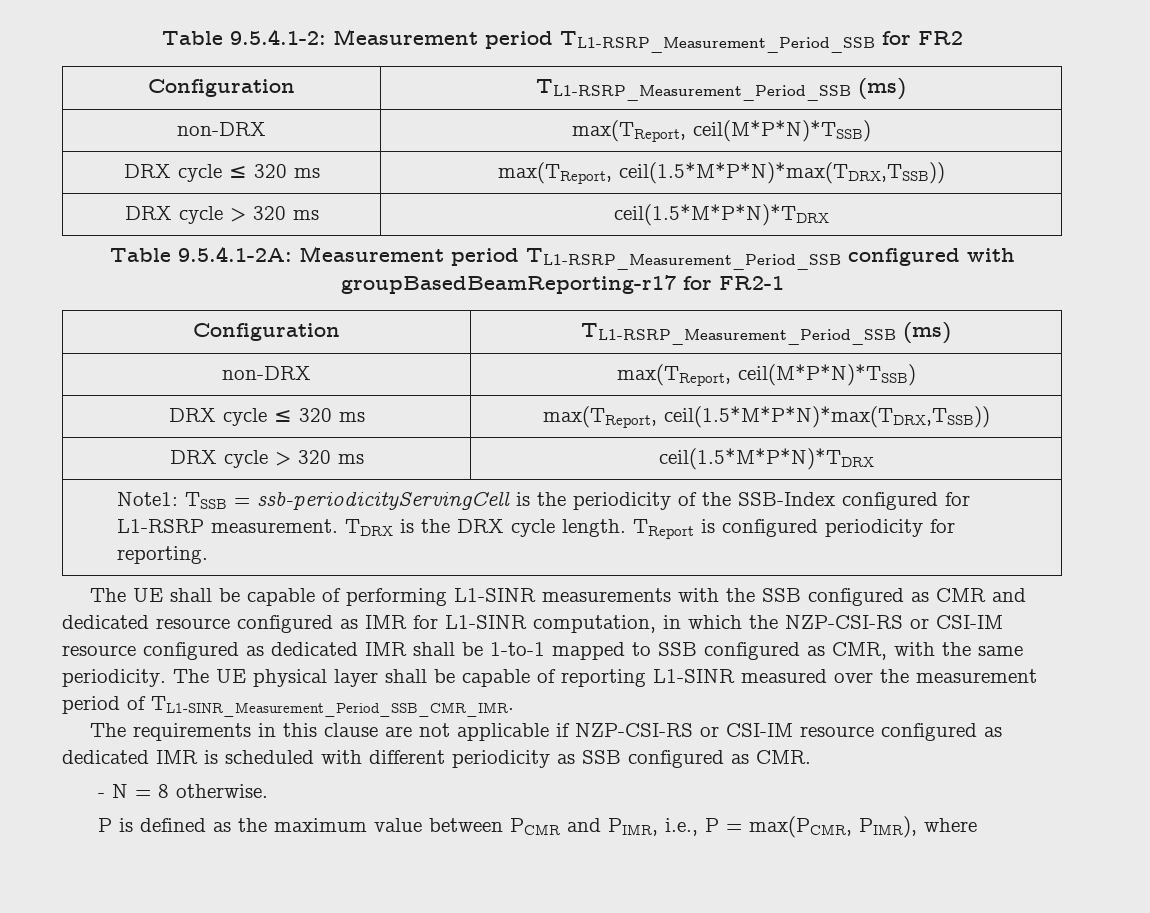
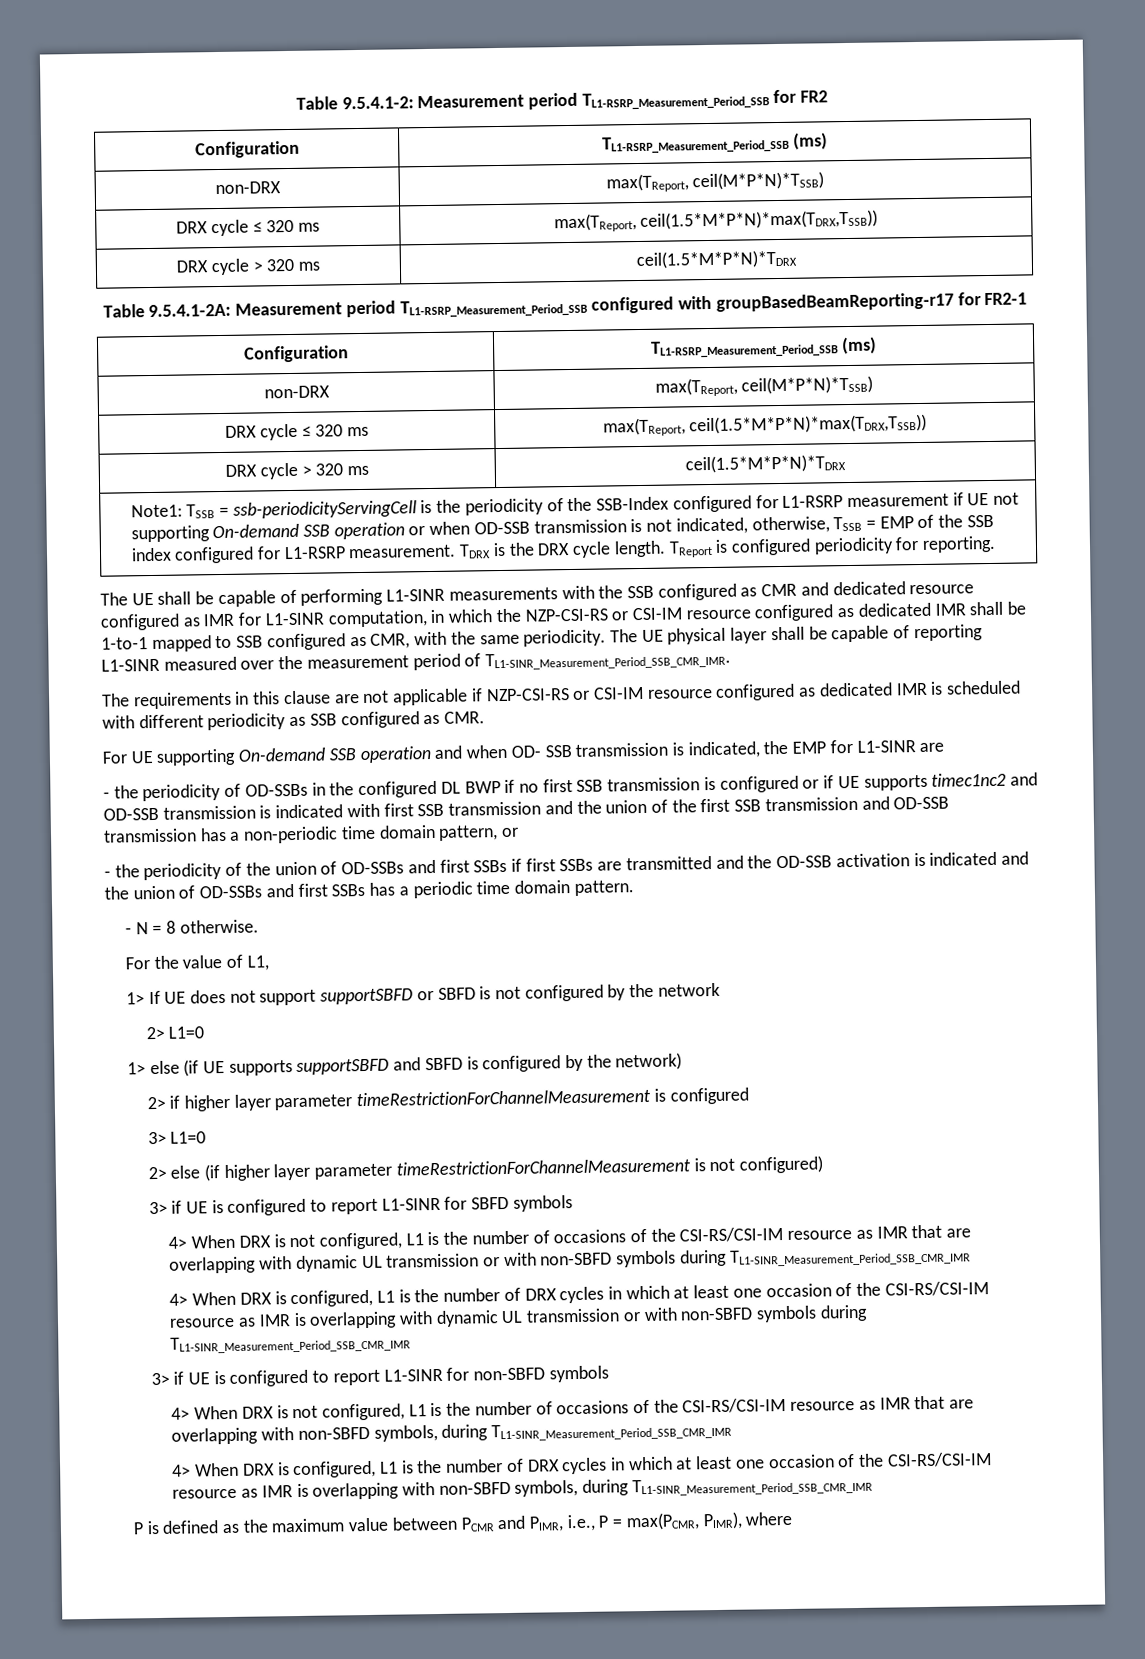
- Note1: TSSB = ssb-periodicityServingCell is the periodicity of the SSB-Index configured for L1-RSRP measurement.
+ Note1: TSSB = ssb-periodicityServingCell is the periodicity of the SSB-Index configured for L1-RSRP measurement if UE not supporting On-demand SSB operation or when OD-SSB transmission is not indicated, otherwise, TSSB = EMP of the SSB index configured for L1-RSRP measurement.
+ For UE supporting On-demand SSB operation and when OD- SSB transmission is indicated, the EMP for L1-SINR are
+ - the periodicity of OD-SSBs in the configured DL BWP if no first SSB transmission is configured or if UE supports timec1nc2 and OD-SSB transmission is indicated with first SSB transmission and the union of the first SSB transmission and OD-SSB transmission has a non-periodic time domain pattern, or
+ - the periodicity of the union of OD-SSBs and first SSBs if first SSBs are transmitted and the OD-SSB activation is indicated and the union of OD-SSBs and first SSBs has a periodic time domain pattern.
+ For the value of L1,
+ 1> If UE does not support supportSBFD or SBFD is not configured by the network
+ 2> L1=0
+ 1> else (if UE supports supportSBFD and SBFD is configured by the network)
+ 2> if higher layer parameter timeRestrictionForChannelMeasurement is configured
+ 3> L1=0
+ 2> else (if higher layer parameter timeRestrictionForChannelMeasurement is not configured)
+ 3> if UE is configured to report L1-SINR for SBFD symbols
+ 4> When DRX is not configured, L1 is the number of occasions of the CSI-RS/CSI-IM resource as IMR that are overlapping with dynamic UL transmission or with non-SBFD symbols during TL1-SINR_Measurement_Period_SSB_CMR_IMR
+ 4> When DRX is configured, L1 is the number of DRX cycles in which at least one occasion of the CSI-RS/CSI-IM resource as IMR is overlapping with dynamic UL transmission or with non-SBFD symbols during TL1-SINR_Measurement_Period_SSB_CMR_IMR
+ 3> if UE is configured to report L1-SINR for non-SBFD symbols
+ 4> When DRX is not configured, L1 is the number of occasions of the CSI-RS/CSI-IM resource as IMR that are overlapping with non-SBFD symbols, during TL1-SINR_Measurement_Period_SSB_CMR_IMR
+ 4> When DRX is configured, L1 is the number of DRX cycles in which at least one occasion of the CSI-RS/CSI-IM resource as IMR is overlapping with non-SBFD symbols, during TL1-SINR_Measurement_Period_SSB_CMR_IMR

